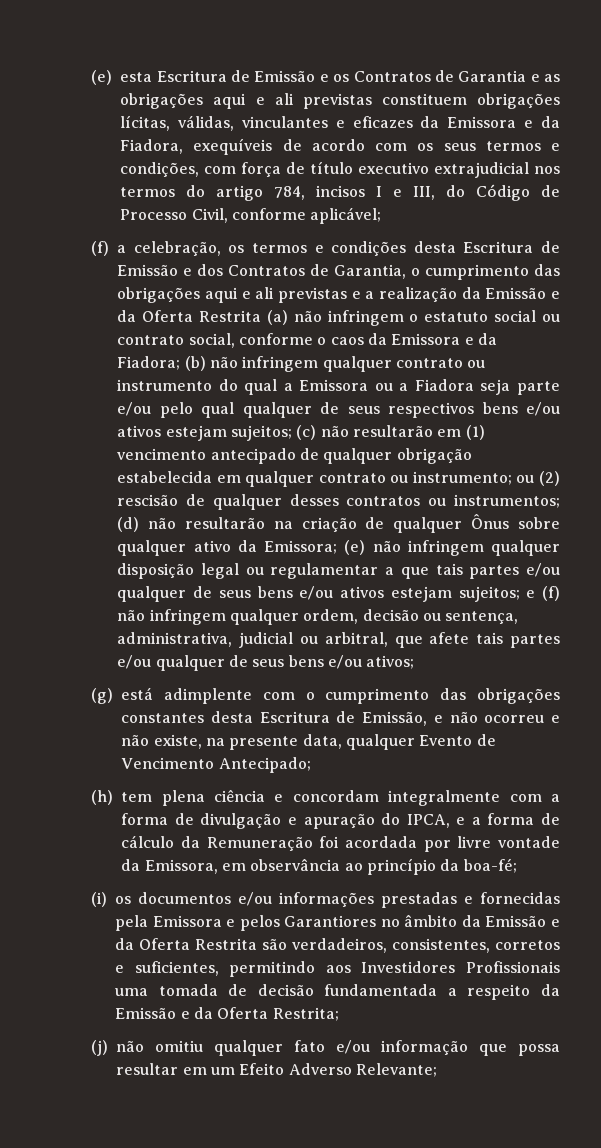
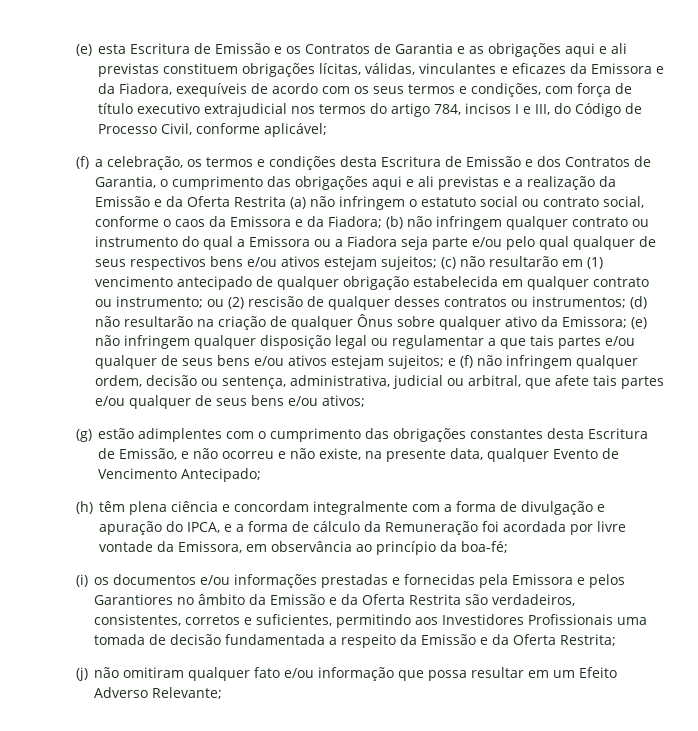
- (g) está adimplente com o cumprimento das obrigações constantes desta Escritura de Emissão, e não ocorreu e não existe, na presente data, qualquer Evento de Vencimento Antecipado;
+ (g) estão adimplentes com o cumprimento das obrigações constantes desta Escritura de Emissão, e não ocorreu e não existe, na presente data, qualquer Evento de Vencimento Antecipado;
- (h) tem plena ciência e concordam integralmente com a forma de divulgação e apuração do IPCA, e a forma de cálculo da Remuneração foi acordada por livre vontade da Emissora, em observância ao princípio da boa-fé;
+ (h) têm plena ciência e concordam integralmente com a forma de divulgação e apuração do IPCA, e a forma de cálculo da Remuneração foi acordada por livre vontade da Emissora, em observância ao princípio da boa-fé;
- (j) não omitiu qualquer fato e/ou informação que possa resultar em um Efeito Adverso Relevante;
+ (j) não omitiram qualquer fato e/ou informação que possa resultar em um Efeito Adverso Relevante;

